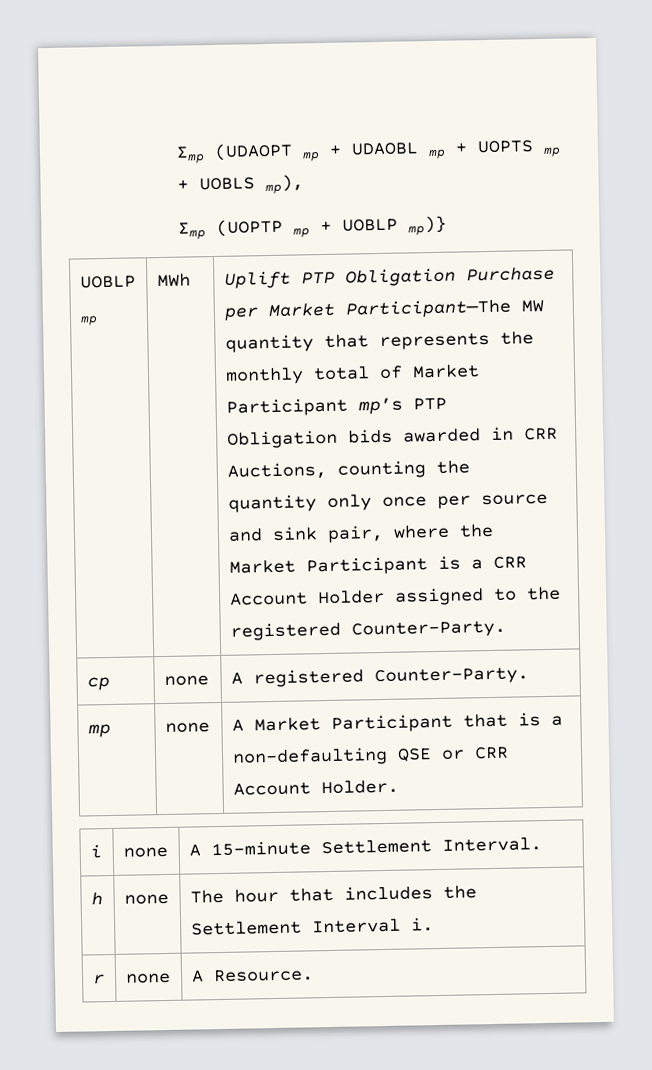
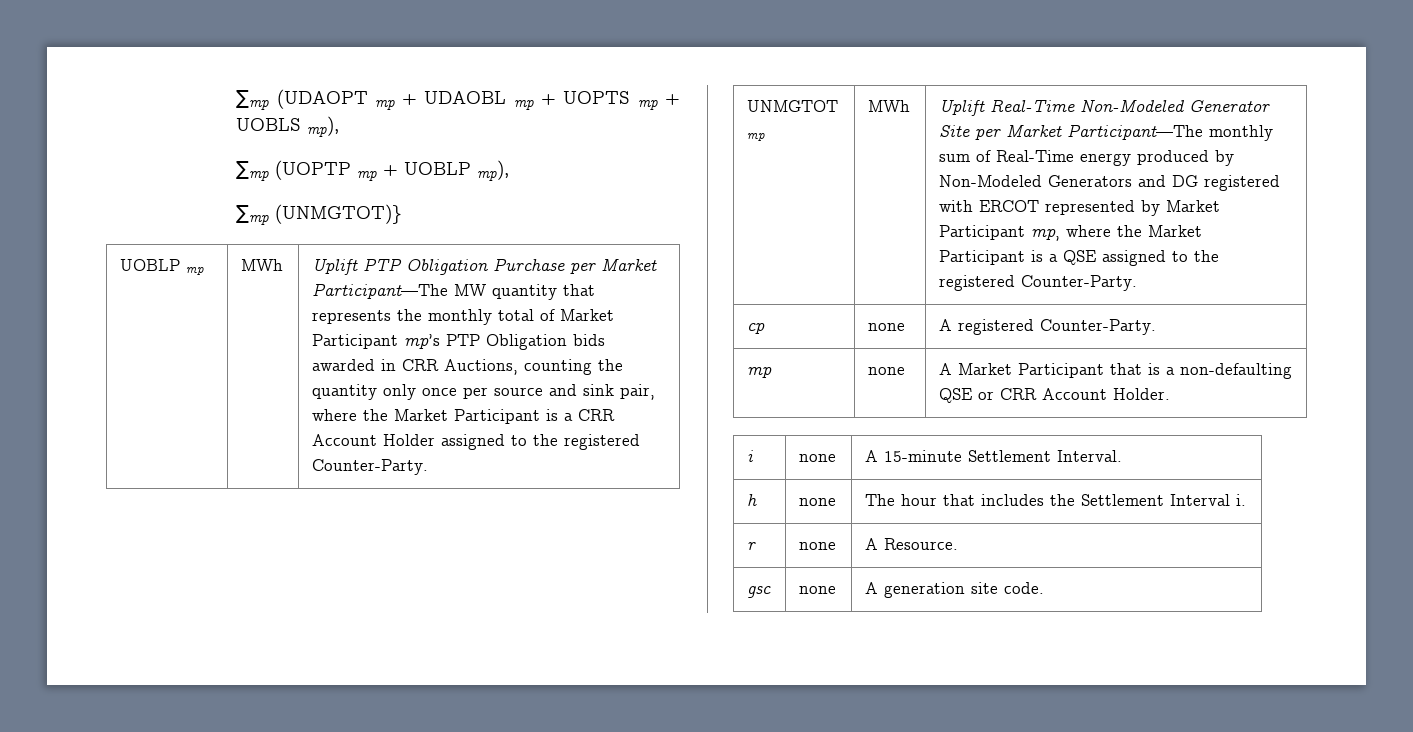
- ∑mp (UOPTP mp + UOBLP mp)}
+ ∑mp (UOPTP mp + UOBLP mp),
+ ∑mp (UNMGTOT)}
+ UNMGTOT mp | MWh | Uplift Real-Time Non-Modeled Generator Site per Market Participant—The monthly sum of Real-Time energy produced by Non-Modeled Generators and DG registered with ERCOT represented by Market Participant mp, where the Market Participant is a QSE assigned to the registered Counter-Party.
+ gsc | none | A generation site code.

